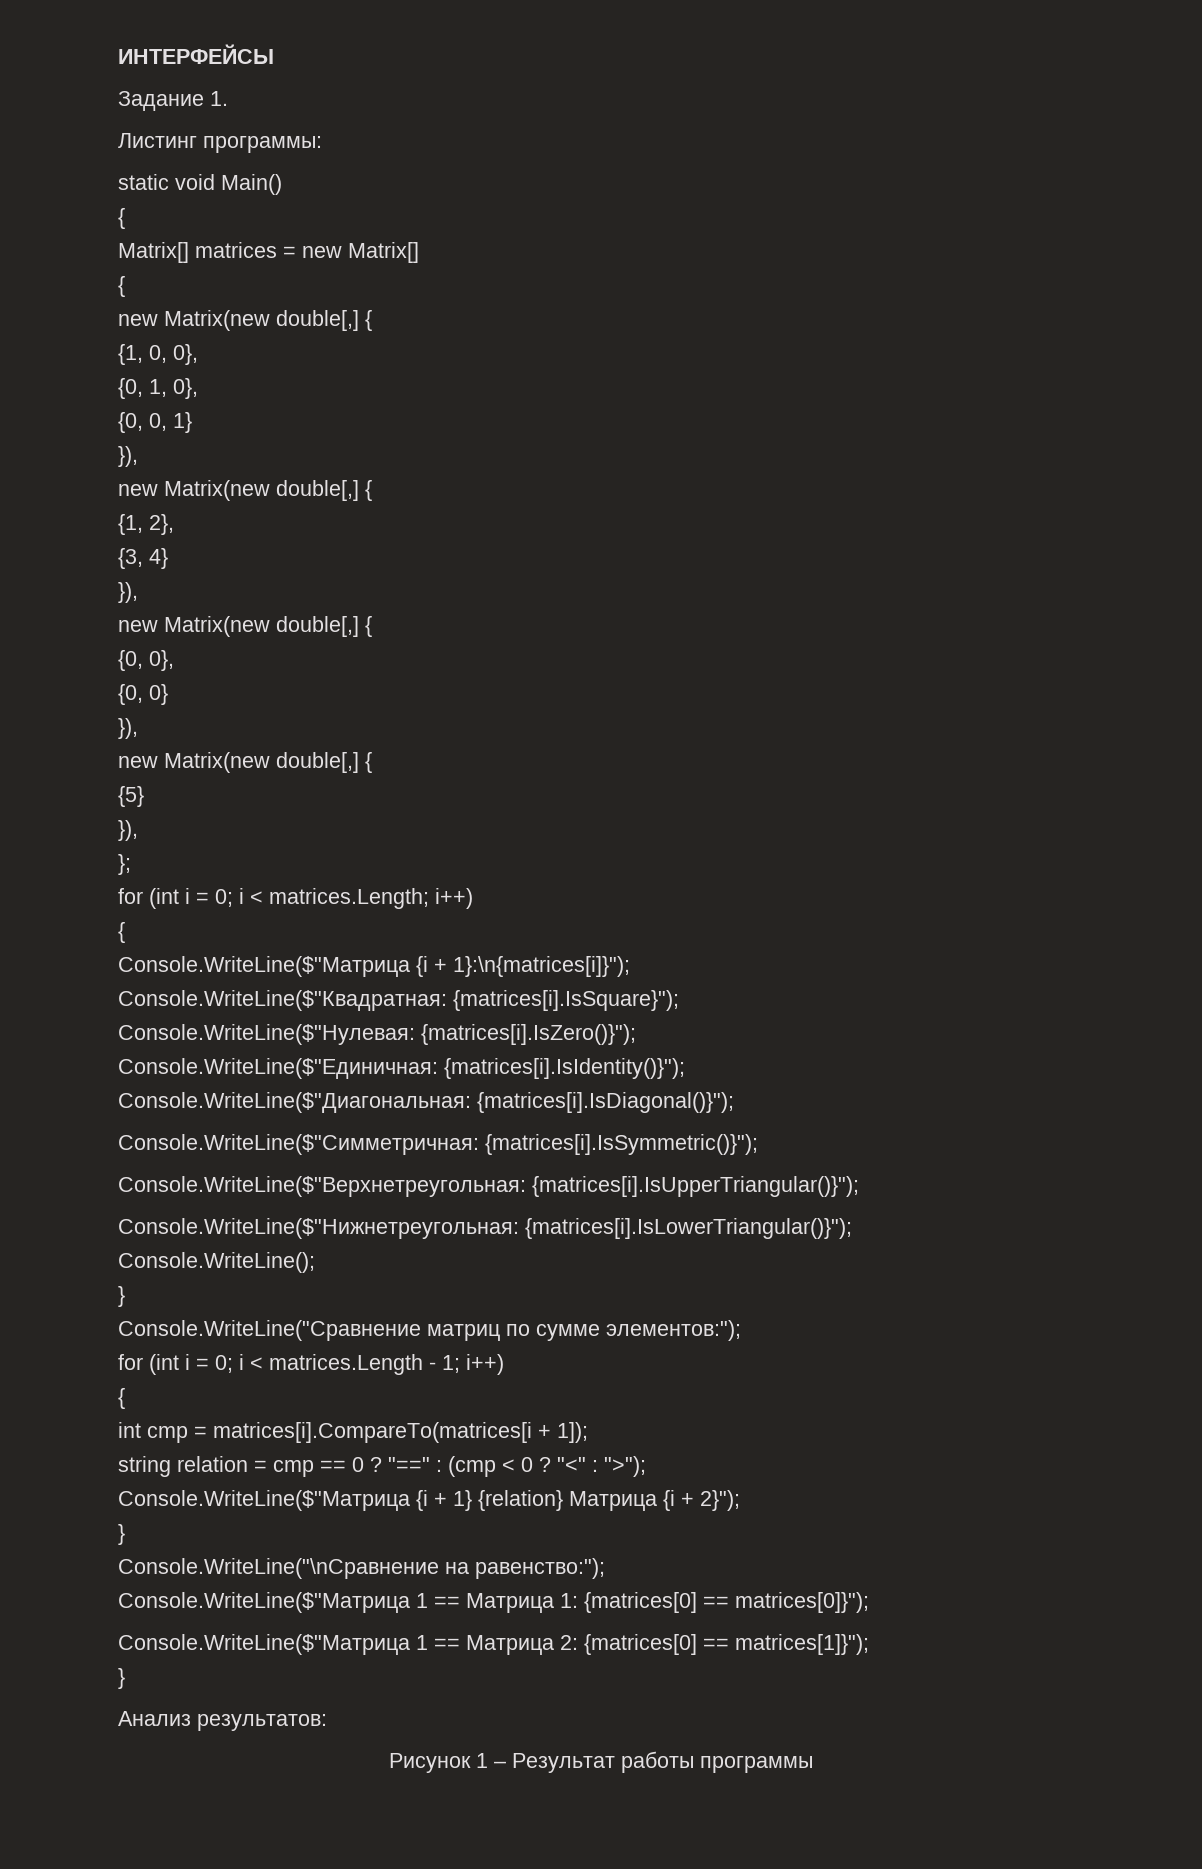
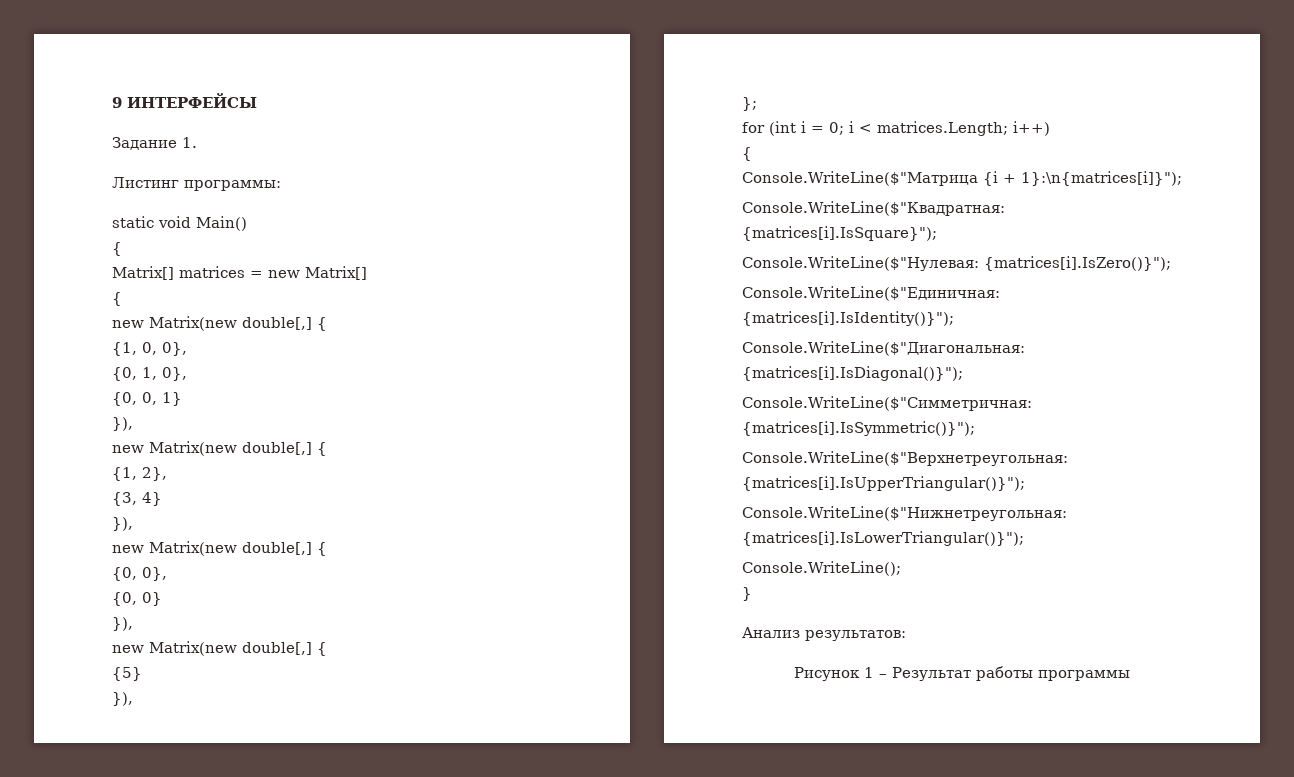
- ИНТЕРФЕЙСЫ
+ 9 ИНТЕРФЕЙСЫ
- Console.WriteLine("Сравнение матриц по сумме элементов:");
- for (int i = 0; i < matrices.Length - 1; i++)
- {
- int cmp = matrices[i].CompareTo(matrices[i + 1]);
- string relation = cmp == 0 ? "==" : (cmp < 0 ? "<" : ">");
- Console.WriteLine($"Матрица {i + 1} {relation} Матрица {i + 2}");
- }
- Console.WriteLine("\nСравнение на равенство:");
- Console.WriteLine($"Матрица 1 == Матрица 1: {matrices[0] == matrices[0]}");
- Console.WriteLine($"Матрица 1 == Матрица 2: {matrices[0] == matrices[1]}");
- }

